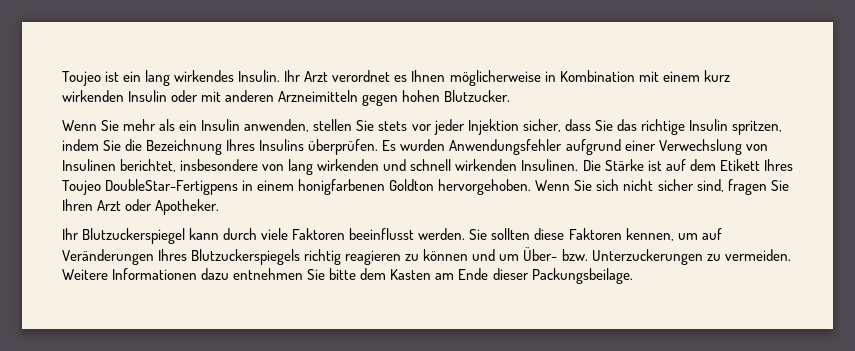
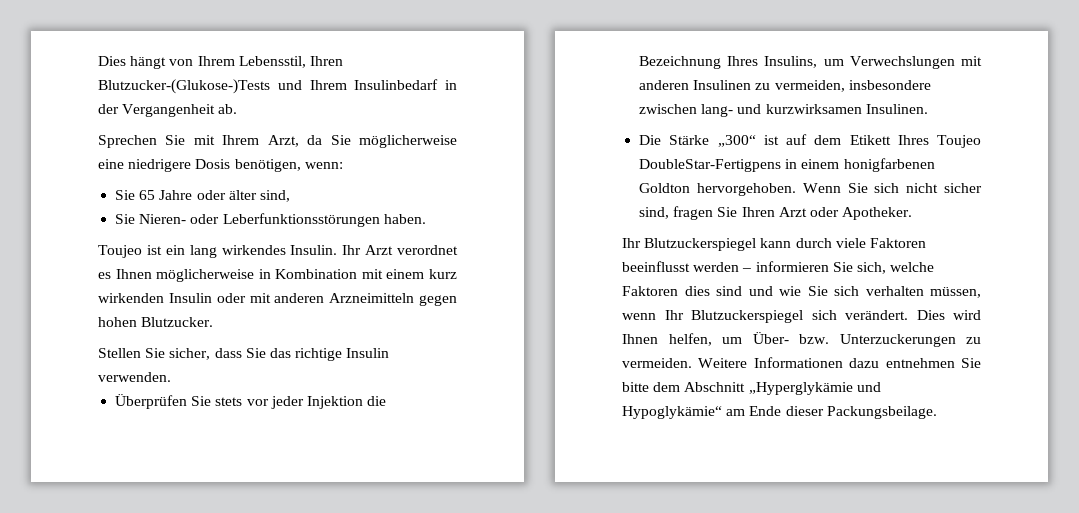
+ Dies hängt von Ihrem Lebensstil, Ihren Blutzucker-(Glukose-)Tests und Ihrem Insulinbedarf in der Vergangenheit ab.
+ Sprechen Sie mit Ihrem Arzt, da Sie möglicherweise eine niedrigere Dosis benötigen, wenn:
+ Sie 65 Jahre oder älter sind,
+ Sie Nieren- oder Leberfunktionsstörungen haben.
- Wenn Sie mehr als ein Insulin anwenden, stellen Sie stets vor jeder Injektion sicher, dass Sie das richtige Insulin spritzen, indem Sie die Bezeichnung Ihres Insulins überprüfen. Es wurden Anwendungsfehler aufgrund einer Verwechslung von Insulinen berichtet, insbesondere von lang wirkenden und schnell wirkenden Insulinen. Die Stärke ist auf dem Etikett Ihres Toujeo DoubleStar-Fertigpens in einem honigfarbenen Goldton hervorgehoben.
+ Stellen Sie sicher, dass Sie das richtige Insulin verwenden.
+ Überprüfen Sie stets vor jeder Injektion die Bezeichnung Ihres Insulins, um Verwechslungen mit anderen Insulinen zu vermeiden, insbesondere zwischen lang- und kurzwirksamen Insulinen.
+ Die Stärke „300“ ist auf dem Etikett Ihres Toujeo DoubleStar-Fertigpens in einem honigfarbenen Goldton hervorgehoben.
- Ihr Blutzuckerspiegel kann durch viele Faktoren beeinflusst werden. Sie sollten diese Faktoren kennen, um auf Veränderungen Ihres Blutzuckerspiegels richtig reagieren zu können und um Über- bzw. Unterzuckerungen zu vermeiden.
+ Ihr Blutzuckerspiegel kann durch viele Faktoren beeinflusst werden – informieren Sie sich, welche Faktoren dies sind und wie Sie sich verhalten müssen, wenn Ihr Blutzuckerspiegel sich verändert. Dies wird Ihnen helfen, um Über- bzw. Unterzuckerungen zu vermeiden.
- Weitere Informationen dazu entnehmen Sie bitte dem Kasten am Ende dieser Packungsbeilage.
+ Weitere Informationen dazu entnehmen Sie bitte dem Abschnitt „Hyperglykämie und Hypoglykämie“ am Ende dieser Packungsbeilage.

